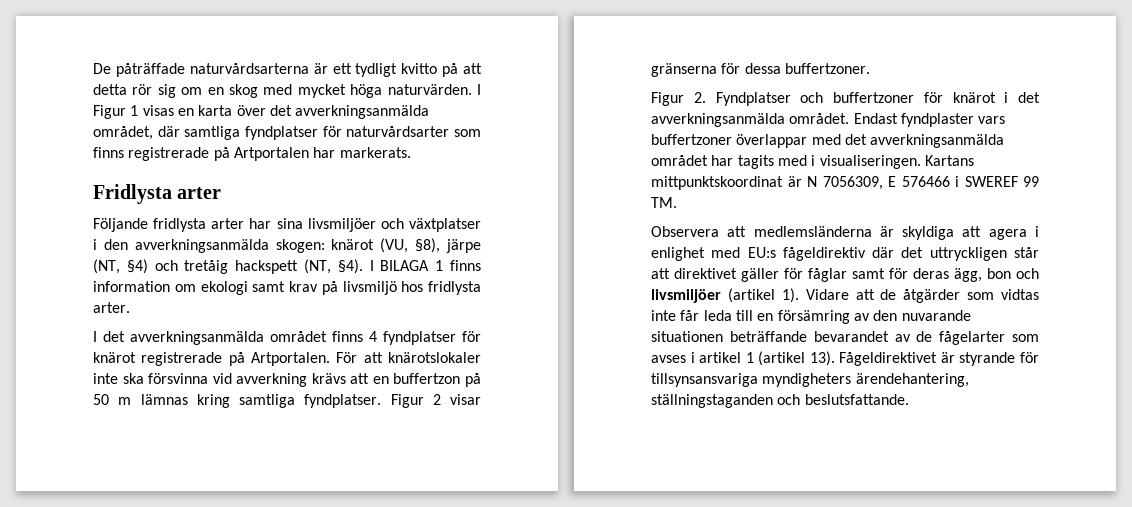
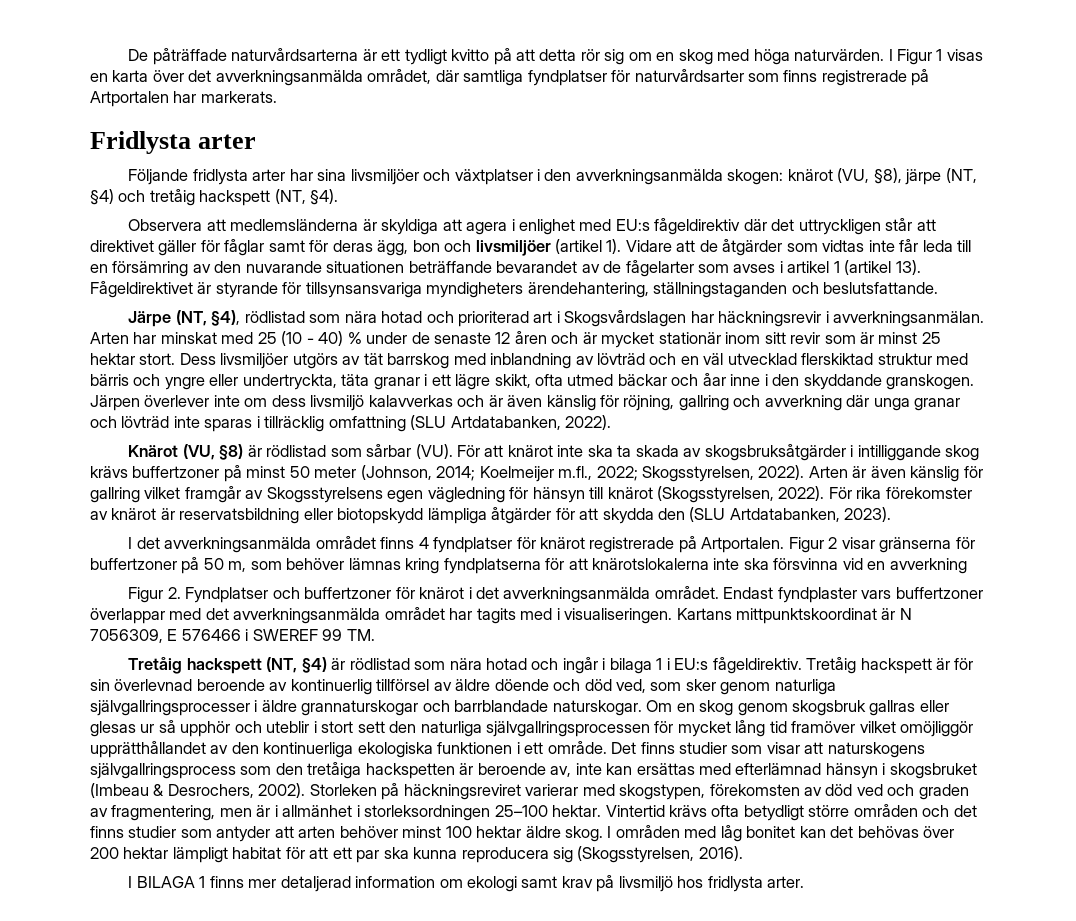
- De påträffade naturvårdsarterna är ett tydligt kvitto på att detta rör sig om en skog med mycket höga naturvärden.
+ De påträffade naturvårdsarterna är ett tydligt kvitto på att detta rör sig om en skog med höga naturvärden.
- I BILAGA 1 finns information om ekologi samt krav på livsmiljö hos fridlysta arter.
- I det avverkningsanmälda området finns 4 fyndplatser för knärot registrerade på Artportalen. För att knärotslokaler inte ska försvinna vid avverkning krävs att en buffertzon på 50 m lämnas kring samtliga fyndplatser. Figur 2 visar gränserna för dessa buffertzoner.
- Figur 2. Fyndplatser och buffertzoner för knärot i det avverkningsanmälda området. Endast fyndplaster vars buffertzoner överlappar med det avverkningsanmälda området har tagits med i visualiseringen. Kartans mittpunktskoordinat är N 7056309, E 576466 i SWEREF 99 TM.
+ Järpe (NT, §4), rödlistad som nära hotad och prioriterad art i Skogsvårdslagen har häckningsrevir i avverkningsanmälan. Arten har minskat med 25 (10 - 40) % under de senaste 12 åren och är mycket stationär inom sitt revir som är minst 25 hektar stort. Dess livsmiljöer utgörs av tät barrskog med inblandning av lövträd och en väl utvecklad flerskiktad struktur med bärris och yngre eller undertryckta, täta granar i ett lägre skikt, ofta utmed bäckar och åar inne i den skyddande granskogen. Järpen överlever inte om dess livsmiljö kalavverkas och är även känslig för röjning, gallring och avverkning där unga granar och lövträd inte sparas i tillräcklig omfattning (SLU Artdatabanken, 2022).
+ Knärot (VU, §8) är rödlistad som sårbar (VU). För att knärot inte ska ta skada av skogsbruksåtgärder i intilliggande skog krävs buffertzoner på minst 50 meter (Johnson, 2014; Koelmeijer m.fl., 2022; Skogsstyrelsen, 2022). Arten är även känslig för gallring vilket framgår av Skogsstyrelsens egen vägledning för hänsyn till knärot (Skogsstyrelsen, 2022). För rika förekomster av knärot är reservatsbildning eller biotopskydd lämpliga åtgärder för att skydda den (SLU Artdatabanken, 2023).
+ I det avverkningsanmälda området finns 4 fyndplatser för knärot registrerade på Artportalen. Figur 2 visar gränserna för buffertzoner på 50 m, som behöver lämnas kring fyndplatserna för att knärotslokalerna inte ska försvinna vid en avverkning
+ Figur 2. Fyndplatser och buffertzoner för knärot i det avverkningsanmälda området. Endast fyndplaster vars buffertzoner överlappar med det avverkningsanmälda området har tagits med i visualiseringen. Kartans mittpunktskoordinat är N 7056309, E 576466 i SWEREF 99 TM.
+ Tretåig hackspett (NT, §4) är rödlistad som nära hotad och ingår i bilaga 1 i EU:s fågeldirektiv. Tretåig hackspett är för sin överlevnad beroende av kontinuerlig tillförsel av äldre döende och död ved, som sker genom naturliga självgallringsprocesser i äldre grannaturskogar och barrblandade naturskogar. Om en skog genom skogsbruk gallras eller glesas ur så upphör och uteblir i stort sett den naturliga självgallringsprocessen för mycket lång tid framöver vilket omöjliggör upprätthållandet av den kontinuerliga ekologiska funktionen i ett område. Det finns studier som visar att naturskogens självgallringsprocess som den tretåiga hackspetten är beroende av, inte kan ersättas med efterlämnad hänsyn i skogsbruket (Imbeau & Desrochers, 2002). Storleken på häckningsreviret varierar med skogstypen, förekomsten av död ved och graden av fragmentering, men är i allmänhet i storleksordningen 25–100 hektar. Vintertid krävs ofta betydligt större områden och det finns studier som antyder att arten behöver minst 100 hektar äldre skog. I områden med låg bonitet kan det behövas över 200 hektar lämpligt habitat för att ett par ska kunna reproducera sig (Skogsstyrelsen, 2016).
+ I BILAGA 1 finns mer detaljerad information om ekologi samt krav på livsmiljö hos fridlysta arter.

